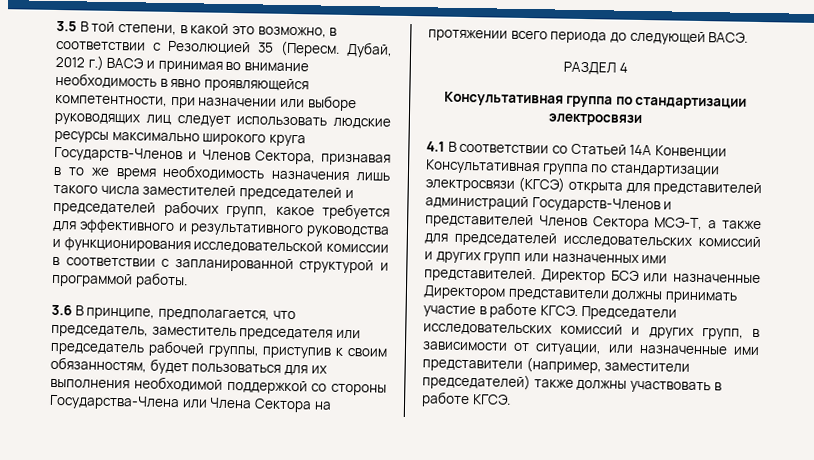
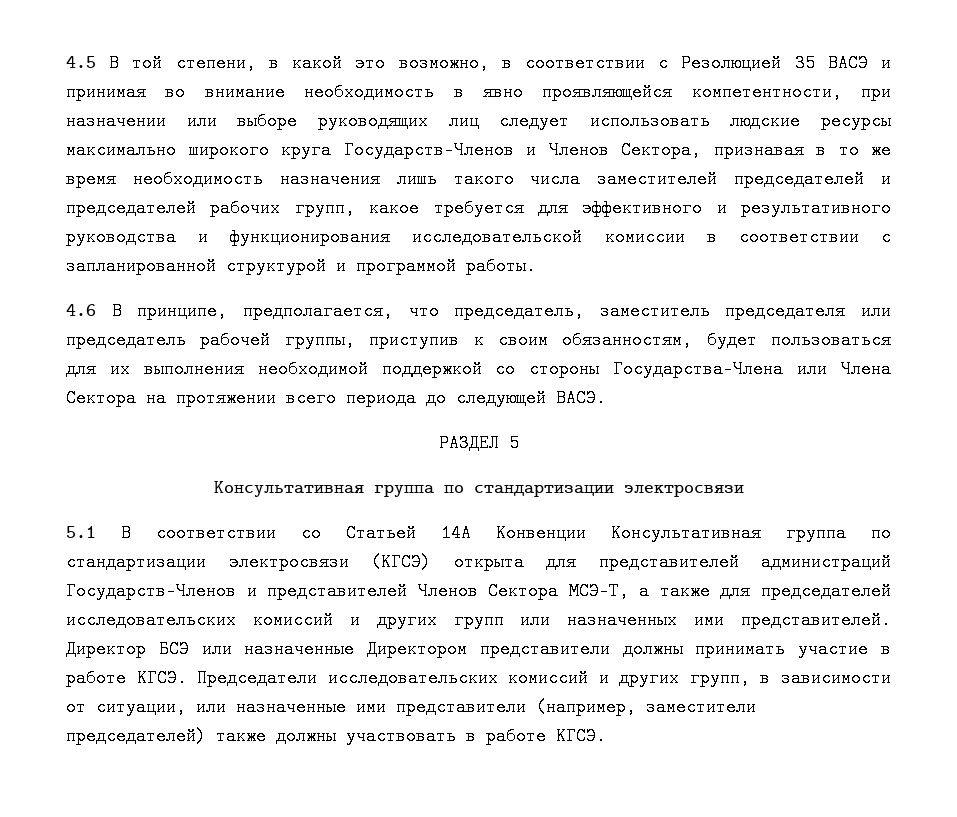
- 3.5 В той степени, в какой это возможно, в соответствии с Резолюцией 35 (Пересм. Дубай, 2012 г.) ВАСЭ и принимая во внимание необходимость в явно проявляющейся компетентности, при назначении или выборе руководящих лиц следует использовать людские ресурсы максимально широкого круга Государств-Членов и Членов Сектора, признавая в то же время необходимость назначения лишь такого числа заместителей председателей и председателей рабочих групп, какое требуется для эффективного и результативного руководства и функционирования исследовательской комиссии в соответствии с запланированной структурой и программой работы.
+ 4.5 В той степени, в какой это возможно, в соответствии с Резолюцией 35 ВАСЭ и принимая во внимание необходимость в явно проявляющейся компетентности, при назначении или выборе руководящих лиц следует использовать людские ресурсы максимально широкого круга Государств-Членов и Членов Сектора, признавая в то же время необходимость назначения лишь такого числа заместителей председателей и председателей рабочих групп, какое требуется для эффективного и результативного руководства и функционирования исследовательской комиссии в соответствии с запланированной структурой и программой работы.
- 3.6 В принципе, предполагается, что председатель, заместитель председателя или председатель рабочей группы, приступив к своим обязанностям, будет пользоваться для их выполнения необходимой поддержкой со стороны Государства-Члена или Члена Сектора на протяжении всего периода до следующей ВАСЭ.
+ 4.6 В принципе, предполагается, что председатель, заместитель председателя или председатель рабочей группы, приступив к своим обязанностям, будет пользоваться для их выполнения необходимой поддержкой со стороны Государства-Члена или Члена Сектора на протяжении всего периода до следующей ВАСЭ.
- РАЗДЕЛ 4
+ РАЗДЕЛ 5
- 4.1 В соответствии со Статьей 14А Конвенции Консультативная группа по стандартизации электросвязи (КГСЭ) открыта для представителей администраций Государств-Членов и представителей Членов Сектора МСЭ-Т, а также для председателей исследовательских комиссий и других групп или назначенных ими представителей.
+ 5.1 В соответствии со Статьей 14А Конвенции Консультативная группа по стандартизации электросвязи (КГСЭ) открыта для представителей администраций Государств-Членов и представителей Членов Сектора МСЭ-Т, а также для председателей исследовательских комиссий и других групп или назначенных ими представителей.

